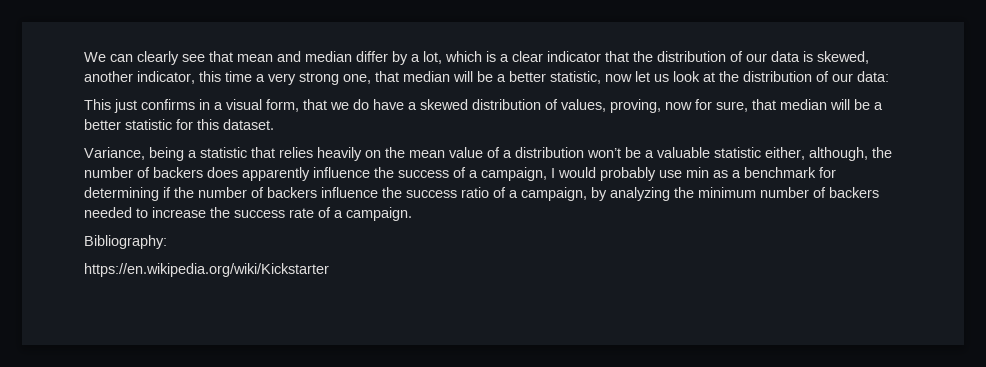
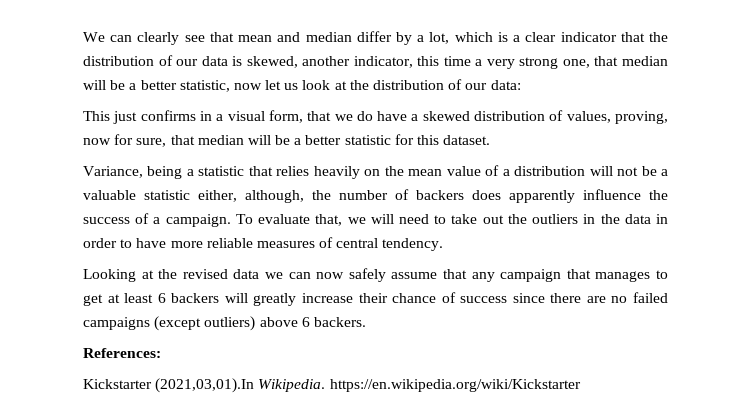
- Variance, being a statistic that relies heavily on the mean value of a distribution won’t be a valuable statistic either, although, the number of backers does apparently influence the success of a campaign, I would probably use min as a benchmark for determining if the number of backers influence the success ratio of a campaign, by analyzing the minimum number of backers needed to increase the success rate of a campaign.
- Bibliography:
- https://en.wikipedia.org/wiki/Kickstarter
+ Variance, being a statistic that relies heavily on the mean value of a distribution will not be a valuable statistic either, although, the number of backers does apparently influence the success of a campaign. To evaluate that, we will need to take out the outliers in the data in order to have more reliable measures of central tendency.
+ Looking at the revised data we can now safely assume that any campaign that manages to get at least 6 backers will greatly increase their chance of success since there are no failed campaigns (except outliers) above 6 backers.
+ References:
+ Kickstarter (2021,03,01).In Wikipedia. https://en.wikipedia.org/wiki/Kickstarter

